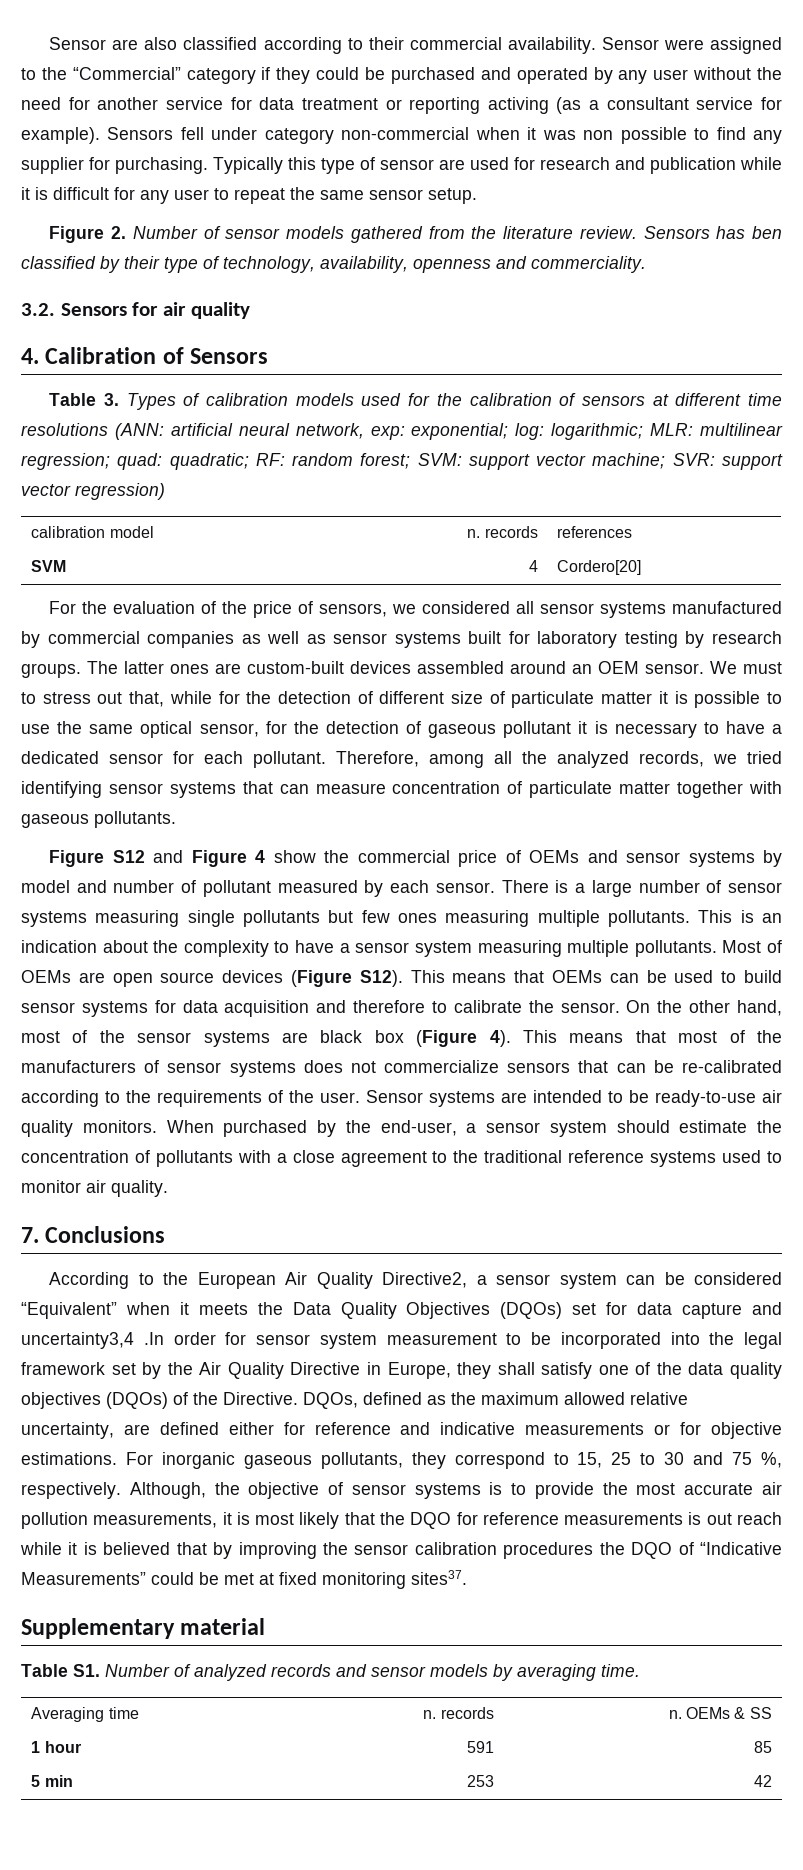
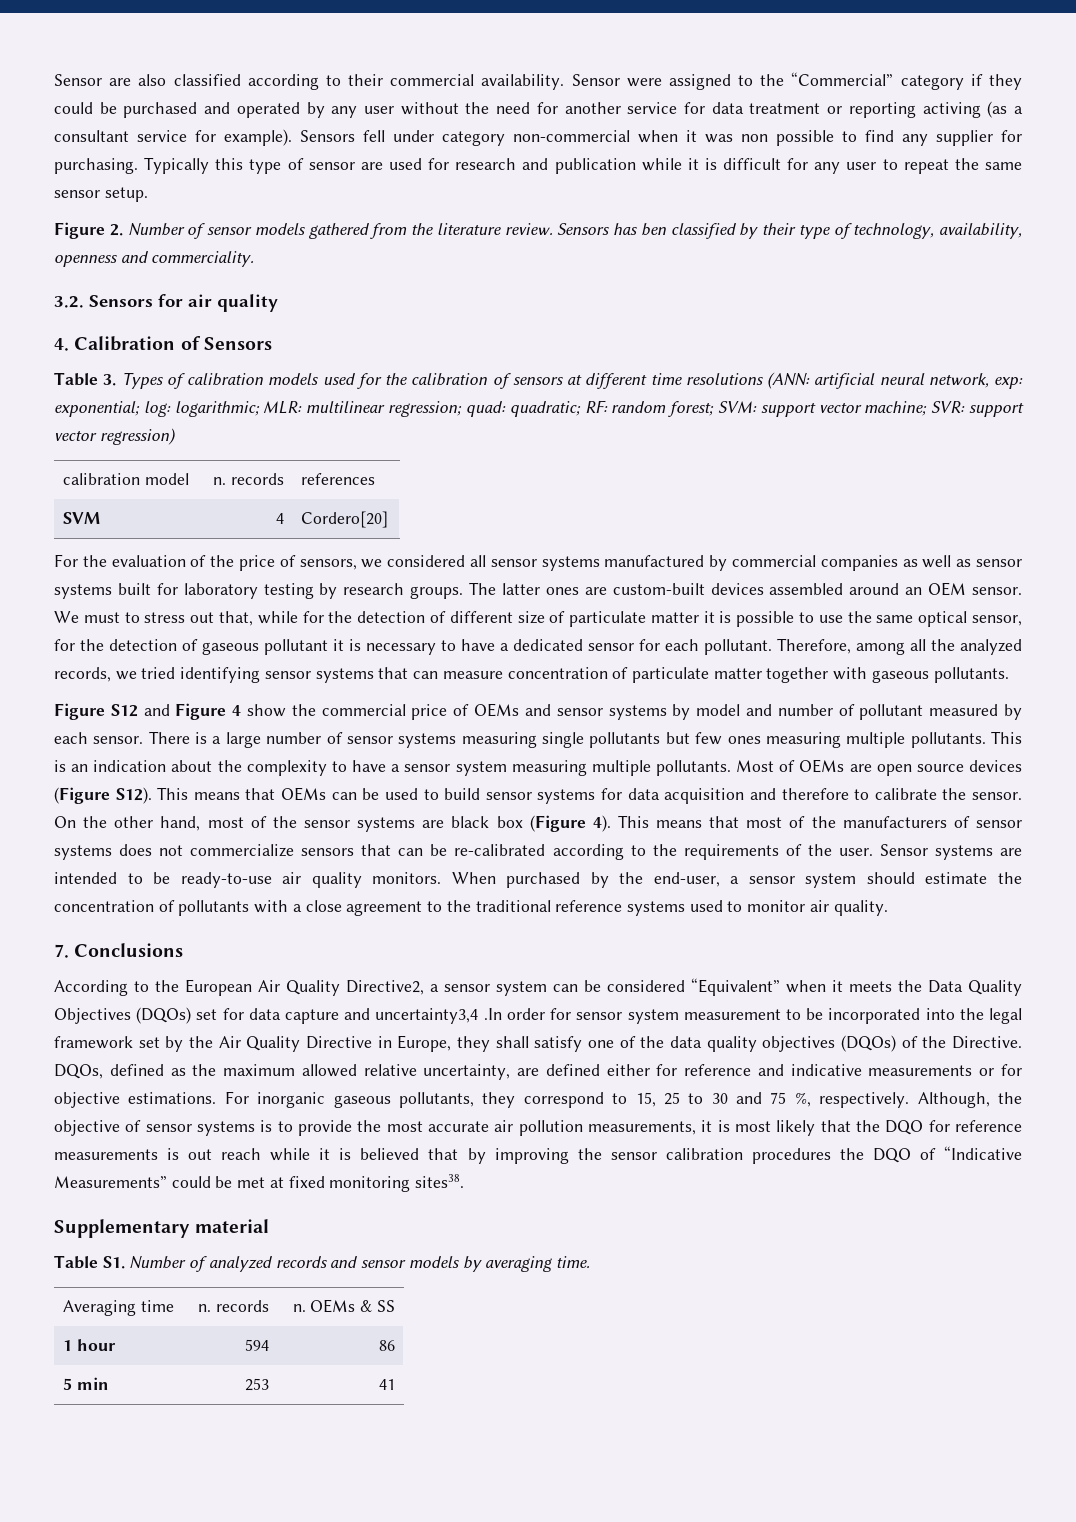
- Although, the objective of sensor systems is to provide the most accurate air pollution measurements, it is most likely that the DQO for reference measurements is out reach while it is believed that by improving the sensor calibration procedures the DQO of “Indicative Measurements” could be met at fixed monitoring sites37.
+ Although, the objective of sensor systems is to provide the most accurate air pollution measurements, it is most likely that the DQO for reference measurements is out reach while it is believed that by improving the sensor calibration procedures the DQO of “Indicative Measurements” could be met at fixed monitoring sites38.
- 1 hour | 591 | 85
+ 1 hour | 594 | 86
- 5 min | 253 | 42
+ 5 min | 253 | 41

